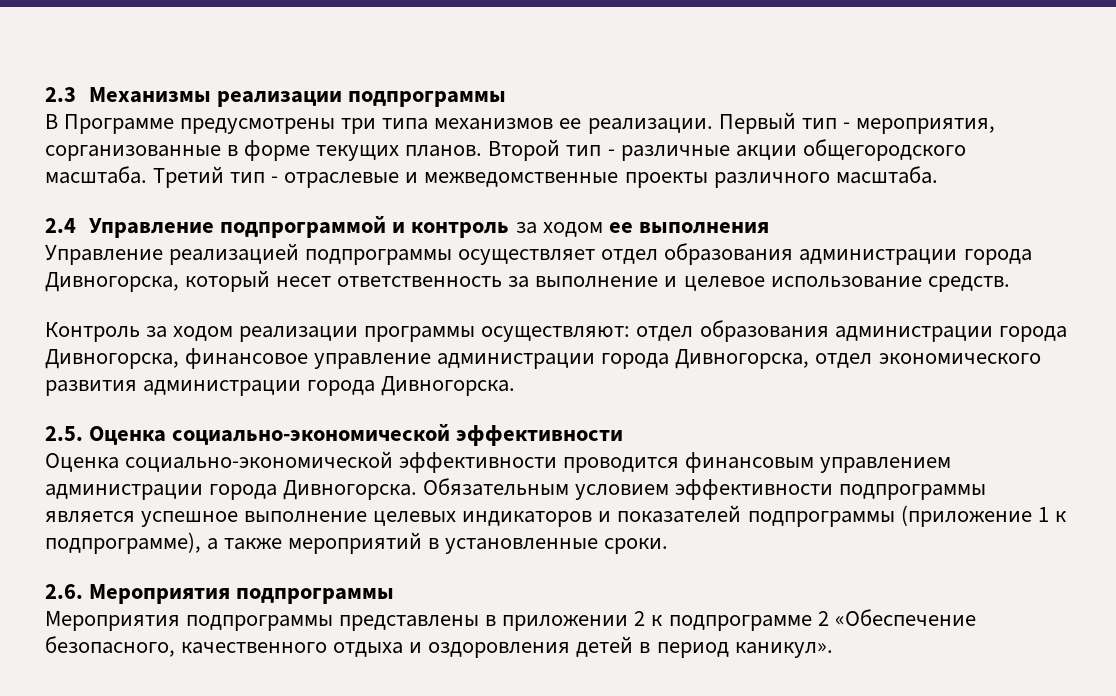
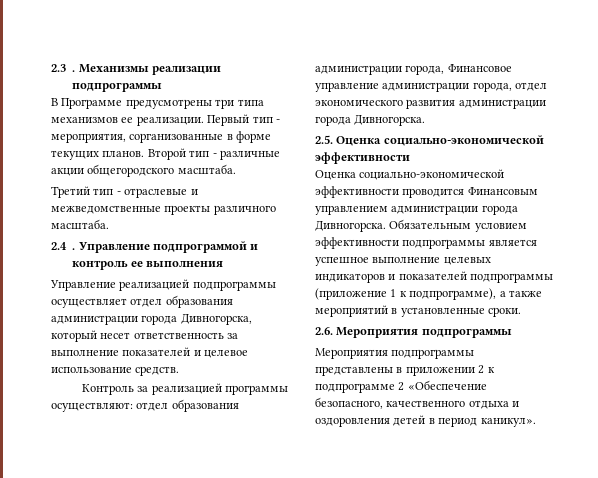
- 2.3 Механизмы реализации подпрограммы
+ 2.3 . Механизмы реализации подпрограммы
- Второй тип - различные акции общегородского масштаба. Третий тип - отраслевые и межведомственные проекты различного масштаба.
+ Второй тип - различные акции общегородского масштаба.
+ Третий тип - отраслевые и межведомственные проекты различного масштаба.
- 2.4 Управление подпрограммой и контроль за ходом ее выполнения
+ 2.4 . Управление подпрограммой и контроль ее выполнения
- Управление реализацией подпрограммы осуществляет отдел образования администрации города Дивногорска, который несет ответственность за выполнение и целевое использование средств.
+ Управление реализацией подпрограммы осуществляет отдел образования администрации города Дивногорска, который несет ответственность за выполнение показателей и целевое использование средств.
- Контроль за ходом реализации программы осуществляют: отдел образования администрации города Дивногорска, финансовое управление администрации города Дивногорска, отдел экономического развития администрации города Дивногорска.
+ Контроль за реализацией программы осуществляют: отдел образования администрации города, Финансовое управление администрации города, отдел экономического развития администрации города Дивногорска.
- Оценка социально-экономической эффективности проводится финансовым управлением администрации города Дивногорска.
+ Оценка социально-экономической эффективности проводится Финансовым управлением администрации города Дивногорска.

